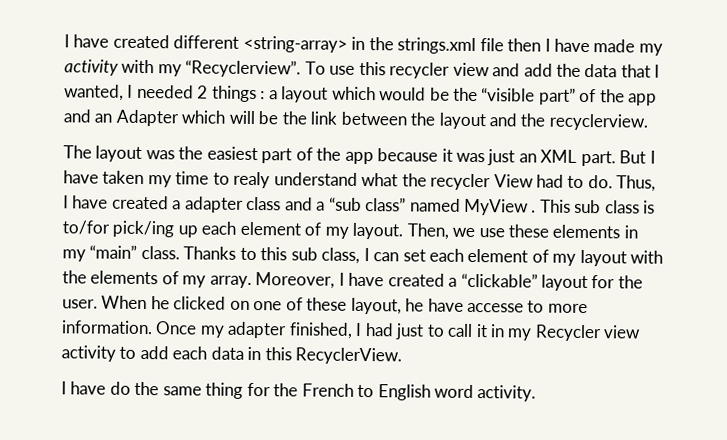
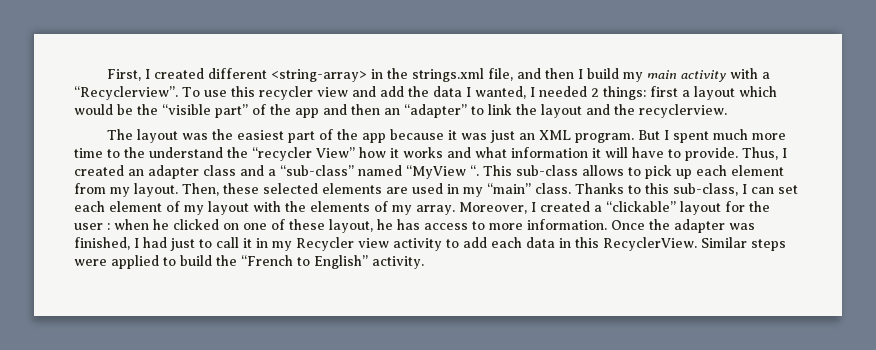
- I have created different <string-array> in the strings.xml file then I have made my activity with my “Recyclerview”.
+ First, I created different <string-array> in the strings.xml file, and then I build my main activity with a “Recyclerview”.
- To use this recycler view and add the data that I wanted, I needed 2 things : a layout which would be the “visible part” of the app and an Adapter which will be the link between the layout and the recyclerview.
+ To use this recycler view and add the data I wanted, I needed 2 things: first a layout which would be the “visible part” of the app and then an “adapter” to link the layout and the recyclerview.
- The layout was the easiest part of the app because it was just an XML part.
+ The layout was the easiest part of the app because it was just an XML program.
- But I have taken my time to realy understand what the recycler View had to do. Thus, I have created a adapter class and a “sub class” named MyView . This sub class is to/for pick/ing up each element of my layout.
+ But I spent much more time to the understand the “recycler View” how it works and what information it will have to provide. Thus, I created an adapter class and a “sub-class” named “MyView “. This sub-class allows to pick up each element from my layout.
- Then, we use these elements in my “main” class.
+ Then, these selected elements are used in my “main” class.
- Thanks to this sub class, I can set each element of my layout with the elements of my array.
+ Thanks to this sub-class, I can set each element of my layout with the elements of my array.
- Moreover, I have created a “clickable” layout for the user. When he clicked on one of these layout, he have accesse to more information.
+ Moreover, I created a “clickable” layout for the user : when he clicked on one of these layout, he has access to more information.
- Once my adapter finished, I had just to call it in my Recycler view activity to add each data in this RecyclerView.
- I have do the same thing for the French to English word activity.
+ Once the adapter was finished, I had just to call it in my Recycler view activity to add each data in this RecyclerView. Similar steps were applied to build the “French to English” activity.

